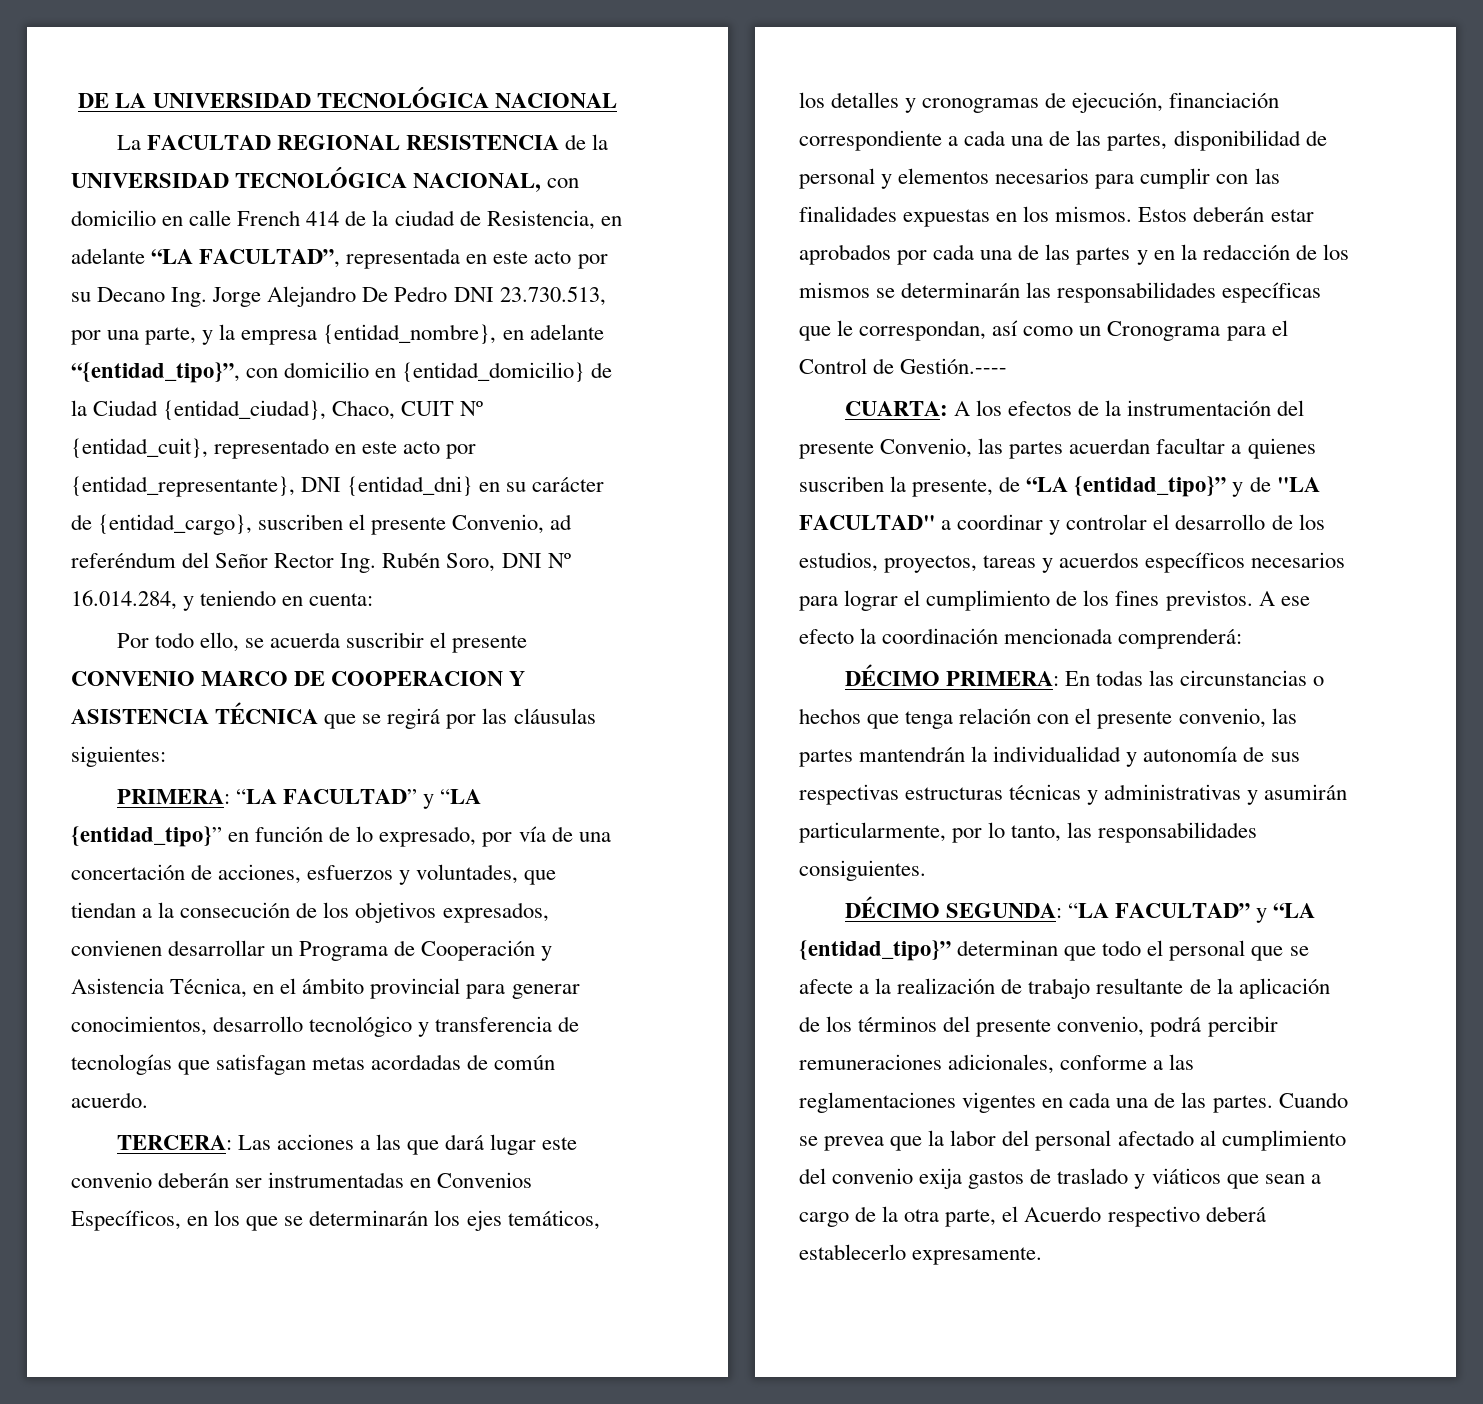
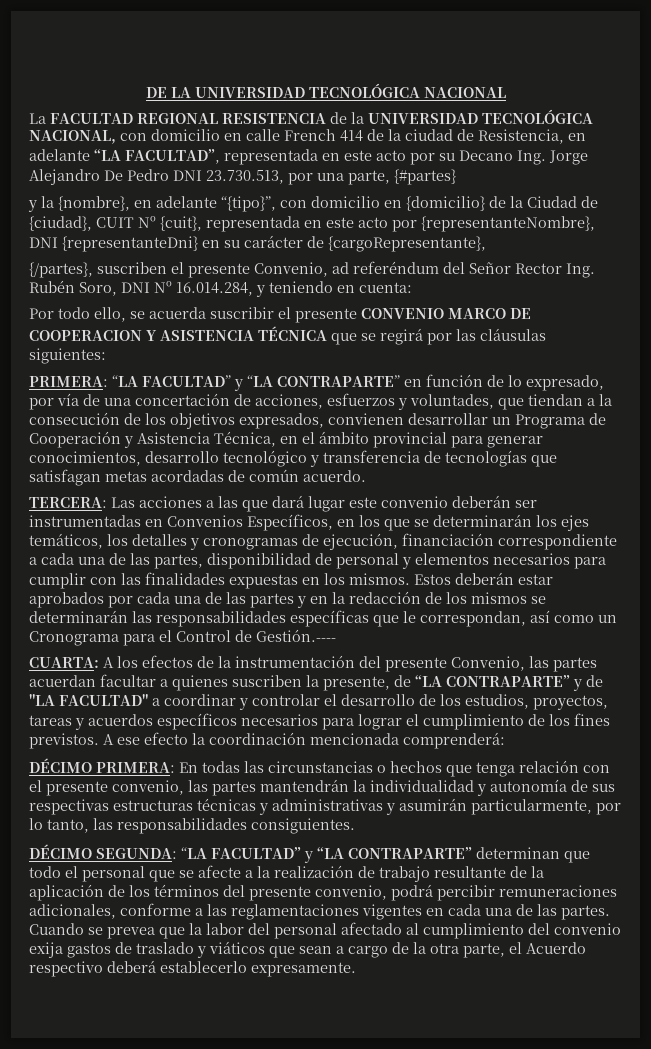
- La FACULTAD REGIONAL RESISTENCIA de la UNIVERSIDAD TECNOLÓGICA NACIONAL, con domicilio en calle French 414 de la ciudad de Resistencia, en adelante “LA FACULTAD”, representada en este acto por su Decano Ing. Jorge Alejandro De Pedro DNI 23.730.513, por una parte, y la empresa {entidad_nombre}, en adelante “{entidad_tipo}”, con domicilio en {entidad_domicilio} de la Ciudad {entidad_ciudad}, Chaco, CUIT Nº {entidad_cuit}, representado en este acto por {entidad_representante}, DNI {entidad_dni} en su carácter de {entidad_cargo}, suscriben el presente Convenio, ad referéndum del Señor Rector Ing. Rubén Soro, DNI Nº 16.014.284, y teniendo en cuenta:
+ La FACULTAD REGIONAL RESISTENCIA de la UNIVERSIDAD TECNOLÓGICA NACIONAL, con domicilio en calle French 414 de la ciudad de Resistencia, en adelante “LA FACULTAD”, representada en este acto por su Decano Ing. Jorge Alejandro De Pedro DNI 23.730.513, por una parte, {#partes}
+ y la {nombre}, en adelante “{tipo}”, con domicilio en {domicilio} de la Ciudad de {ciudad}, CUIT Nº {cuit}, representada en este acto por {representanteNombre}, DNI {representanteDni} en su carácter de {cargoRepresentante},
+ {/partes}, suscriben el presente Convenio, ad referéndum del Señor Rector Ing. Rubén Soro, DNI Nº 16.014.284, y teniendo en cuenta:
- PRIMERA: “LA FACULTAD” y “LA {entidad_tipo}” en función de lo expresado, por vía de una concertación de acciones, esfuerzos y voluntades, que tiendan a la consecución de los objetivos expresados, convienen desarrollar un Programa de Cooperación y Asistencia Técnica, en el ámbito provincial para generar conocimientos, desarrollo tecnológico y transferencia de tecnologías que satisfagan metas acordadas de común acuerdo.
+ PRIMERA: “LA FACULTAD” y “LA CONTRAPARTE” en función de lo expresado, por vía de una concertación de acciones, esfuerzos y voluntades, que tiendan a la consecución de los objetivos expresados, convienen desarrollar un Programa de Cooperación y Asistencia Técnica, en el ámbito provincial para generar conocimientos, desarrollo tecnológico y transferencia de tecnologías que satisfagan metas acordadas de común acuerdo.
- CUARTA: A los efectos de la instrumentación del presente Convenio, las partes acuerdan facultar a quienes suscriben la presente, de “LA {entidad_tipo}” y de "LA FACULTAD" a coordinar y controlar el desarrollo de los estudios, proyectos, tareas y acuerdos específicos necesarios para lograr el cumplimiento de los fines previstos.
+ CUARTA: A los efectos de la instrumentación del presente Convenio, las partes acuerdan facultar a quienes suscriben la presente, de “LA CONTRAPARTE” y de "LA FACULTAD" a coordinar y controlar el desarrollo de los estudios, proyectos, tareas y acuerdos específicos necesarios para lograr el cumplimiento de los fines previstos.
- DÉCIMO SEGUNDA: “LA FACULTAD” y “LA {entidad_tipo}” determinan que todo el personal que se afecte a la realización de trabajo resultante de la aplicación de los términos del presente convenio, podrá percibir remuneraciones adicionales, conforme a las reglamentaciones vigentes en cada una de las partes.
+ DÉCIMO SEGUNDA: “LA FACULTAD” y “LA CONTRAPARTE” determinan que todo el personal que se afecte a la realización de trabajo resultante de la aplicación de los términos del presente convenio, podrá percibir remuneraciones adicionales, conforme a las reglamentaciones vigentes en cada una de las partes.

